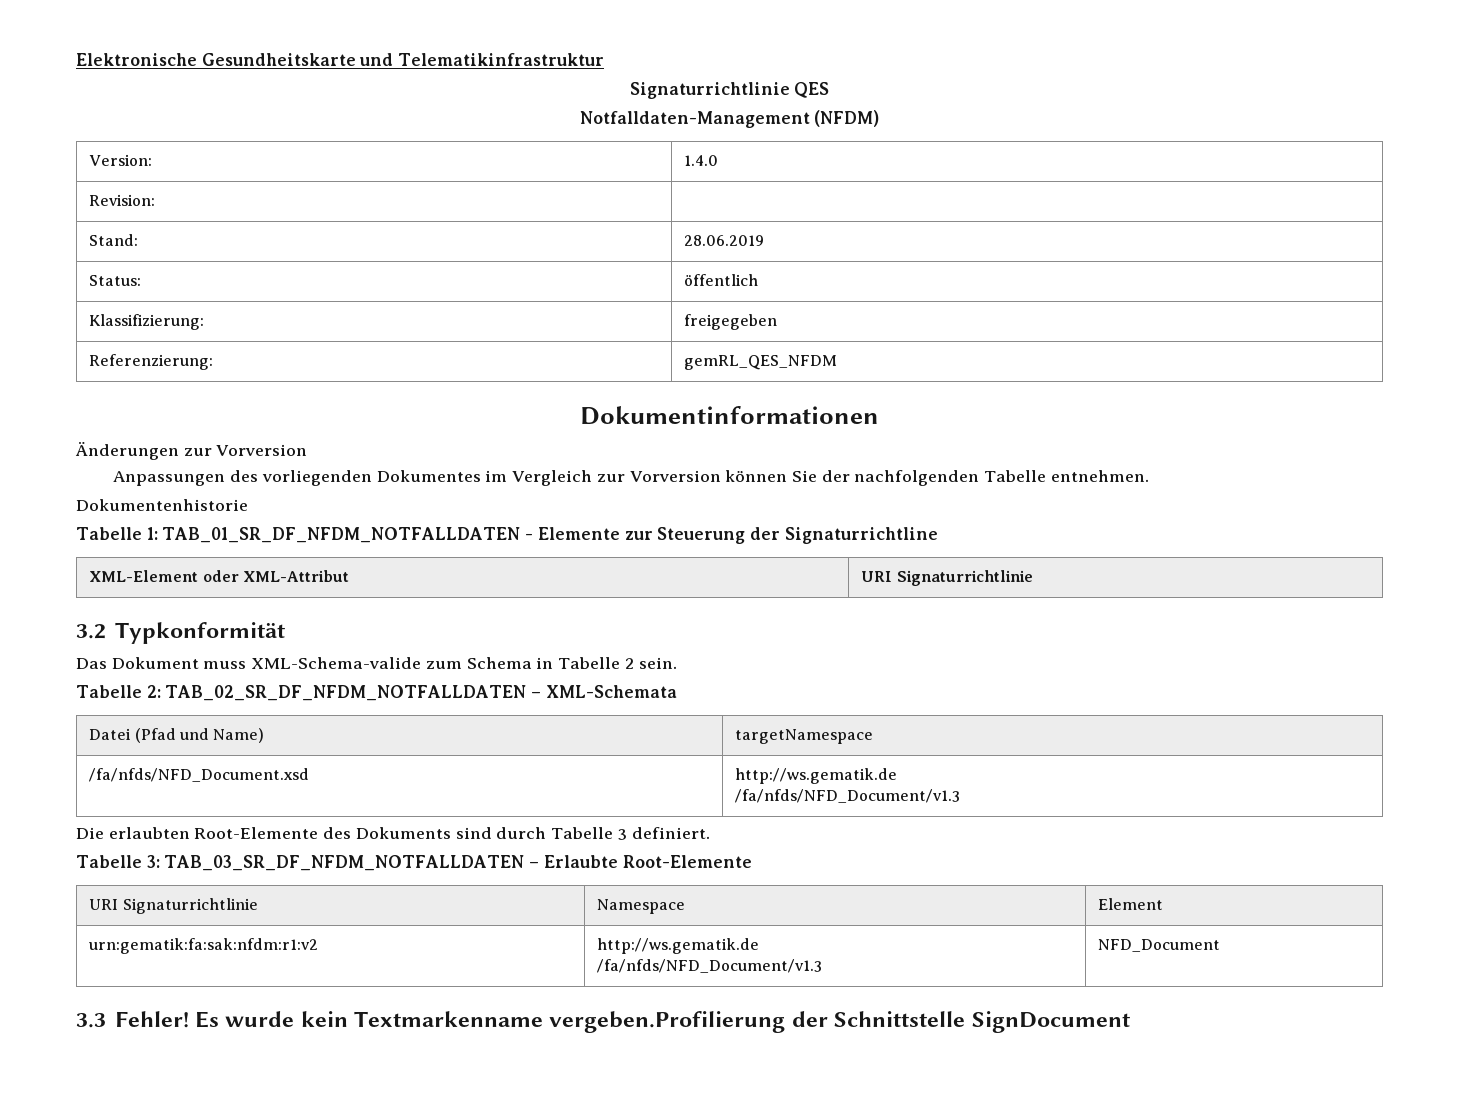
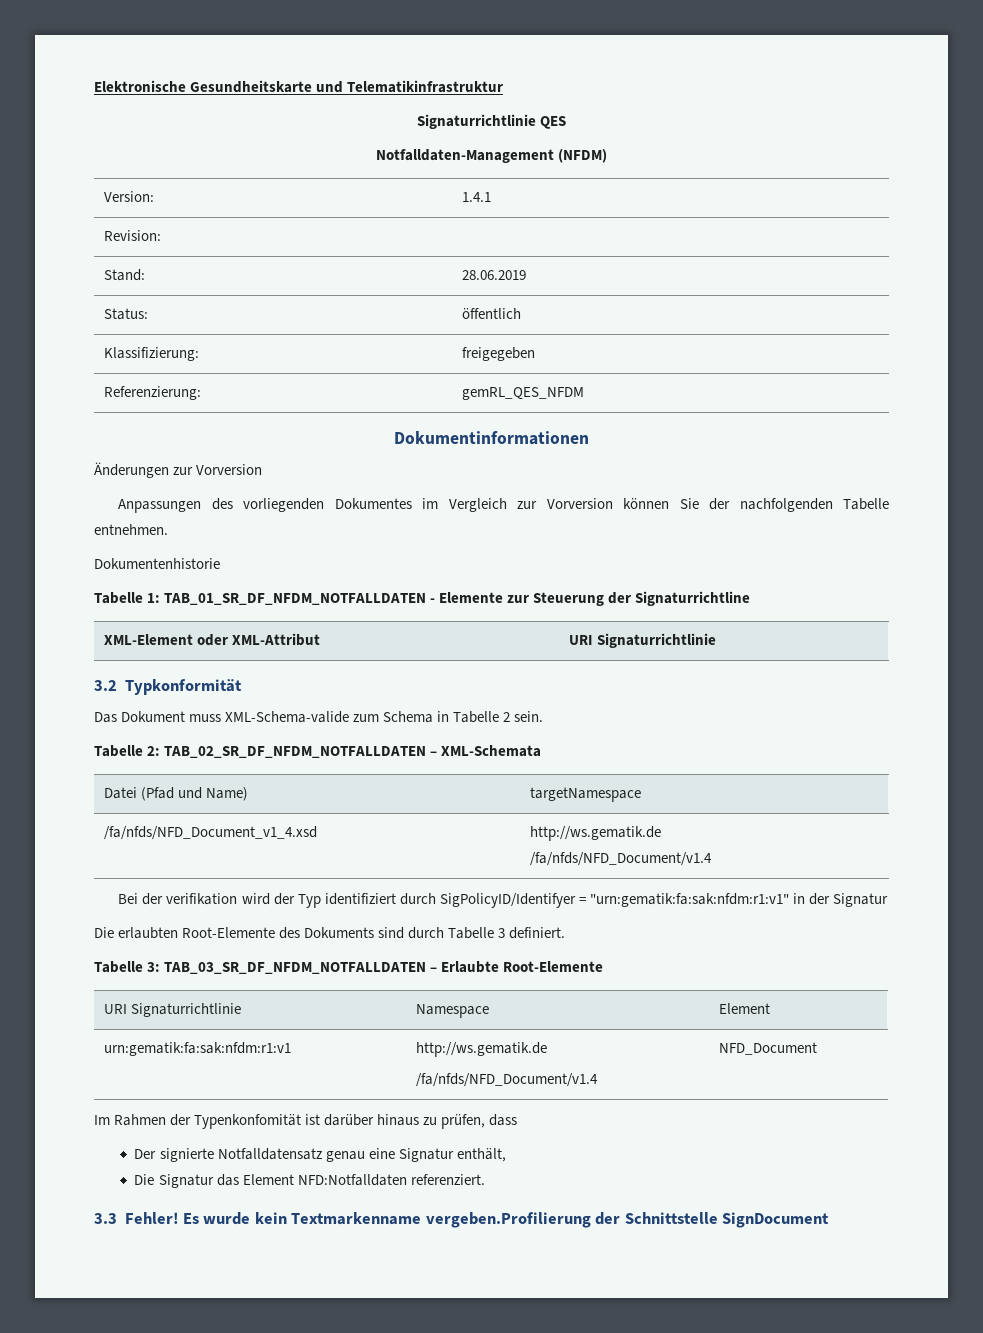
- Version: | 1.4.0
+ Version: | 1.4.1
- /fa/nfds/NFD_Document.xsd | http://ws.gematik.de
- /fa/nfds/NFD_Document/v1.3
+ /fa/nfds/NFD_Document_v1_4.xsd | http://ws.gematik.de
+ /fa/nfds/NFD_Document/v1.4
+ Bei der verifikation wird der Typ identifiziert durch SigPolicyID/Identifyer = "urn:gematik:fa:sak:nfdm:r1:v1" in der Signatur
- urn:gematik:fa:sak:nfdm:r1:v2 | http://ws.gematik.de
- /fa/nfds/NFD_Document/v1.3 | NFD_Document
+ urn:gematik:fa:sak:nfdm:r1:v1 | http://ws.gematik.de
+ /fa/nfds/NFD_Document/v1.4 | NFD_Document
+ Im Rahmen der Typenkonfomität ist darüber hinaus zu prüfen, dass
+ Der signierte Notfalldatensatz genau eine Signatur enthält,
+ Die Signatur das Element NFD:Notfalldaten referenziert.

